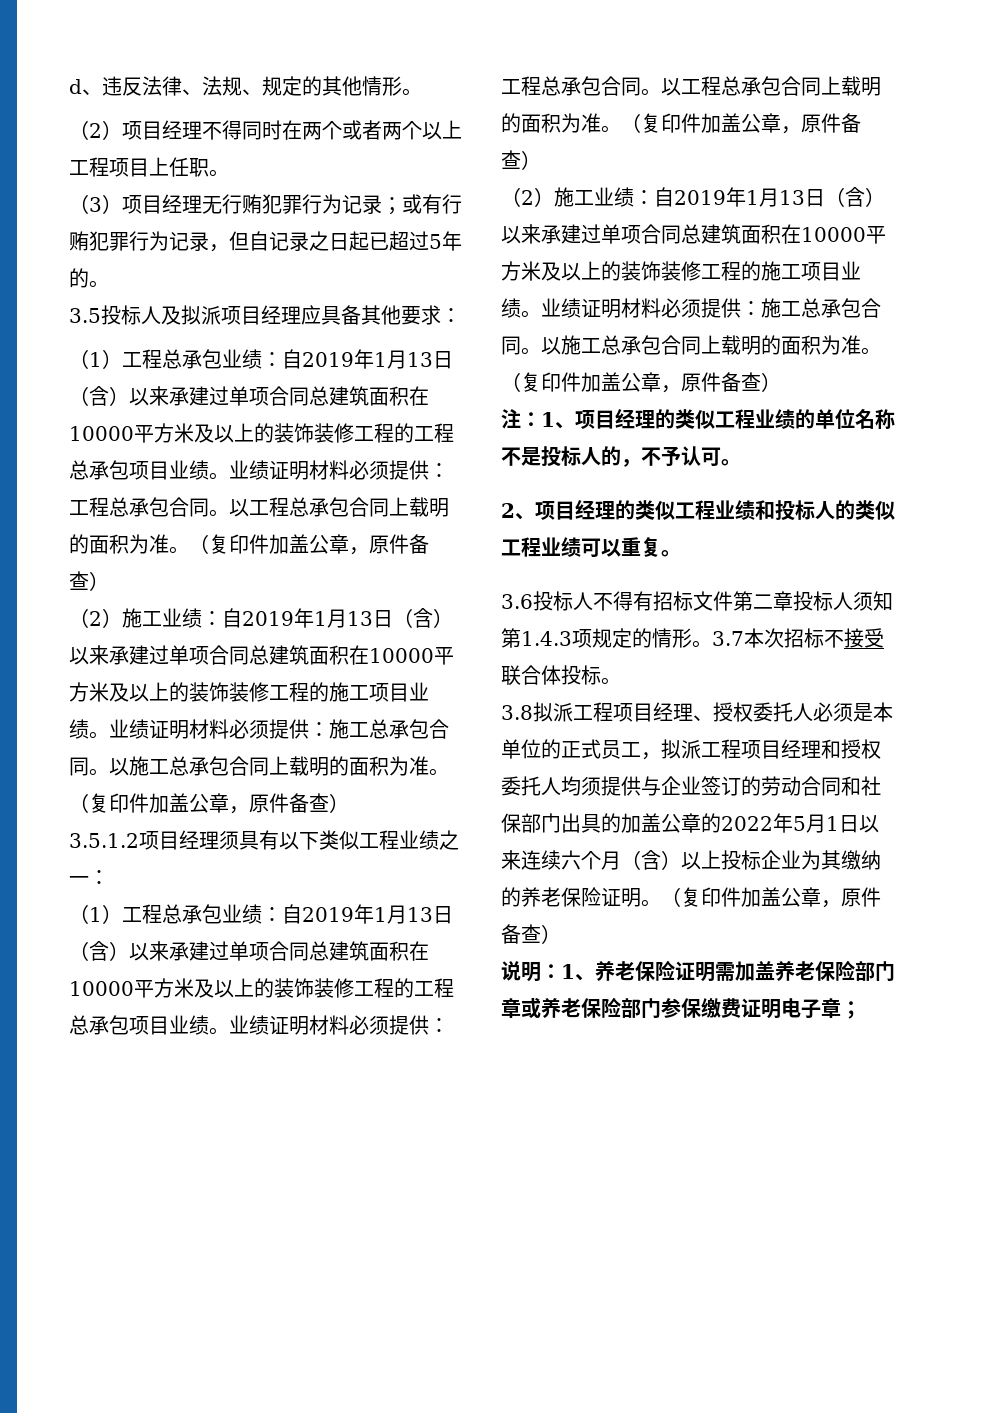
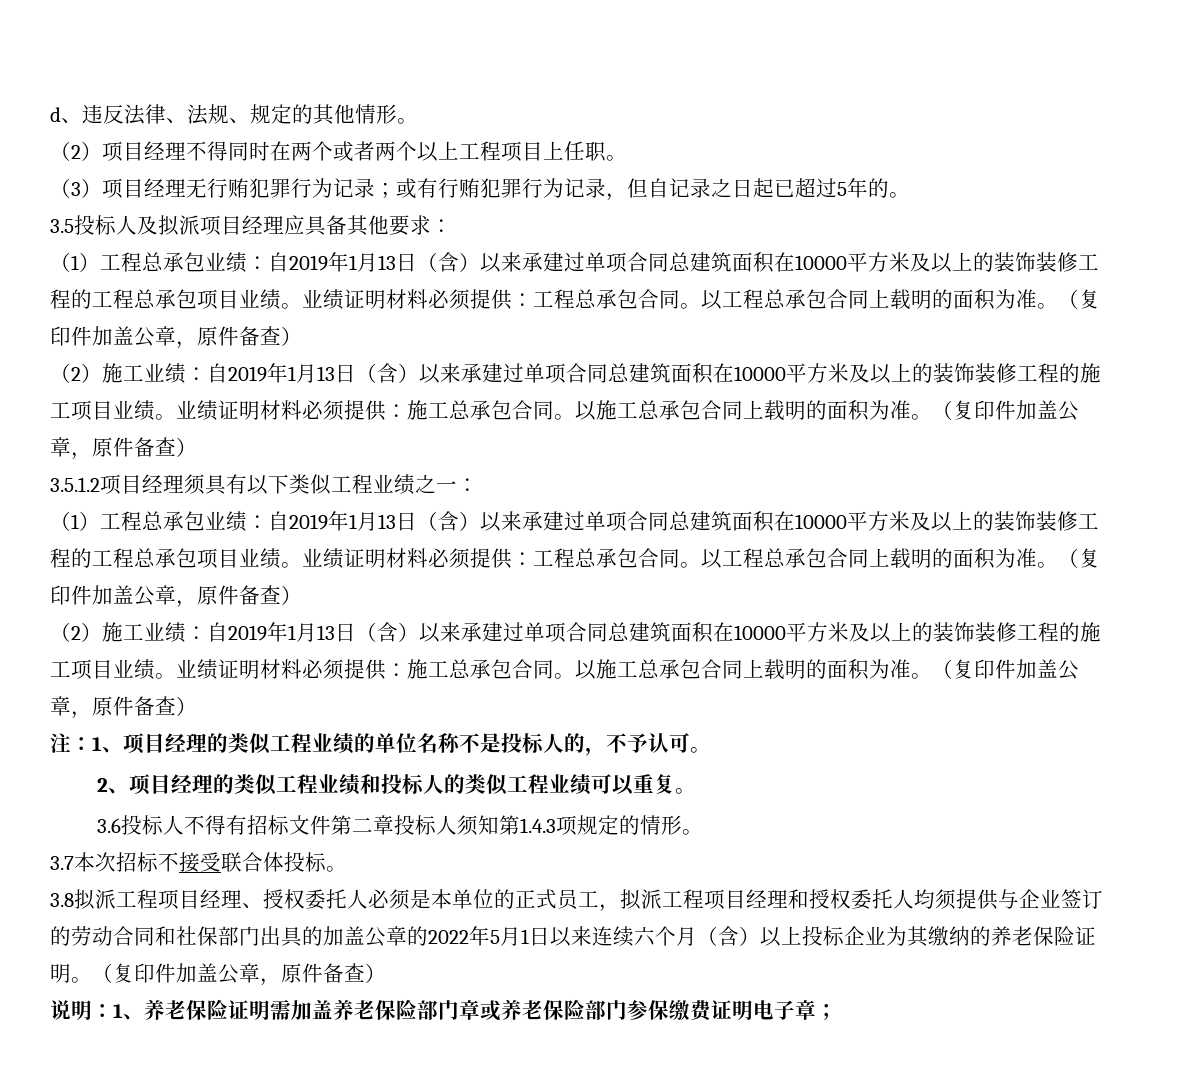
- 3.6投标人不得有招标文件第二章投标人须知第1.4.3项规定的情形。3.7本次招标不接受联合体投标。
+ 3.6投标人不得有招标文件第二章投标人须知第1.4.3项规定的情形。
+ 3.7本次招标不接受联合体投标。

